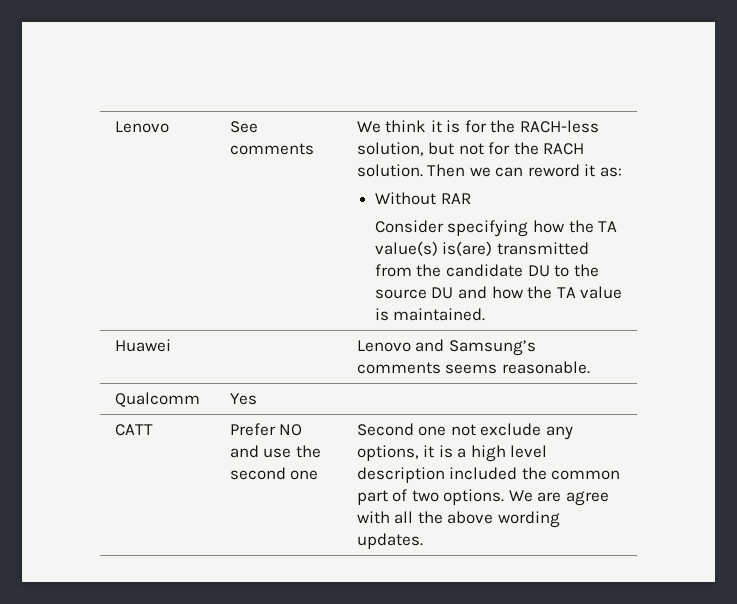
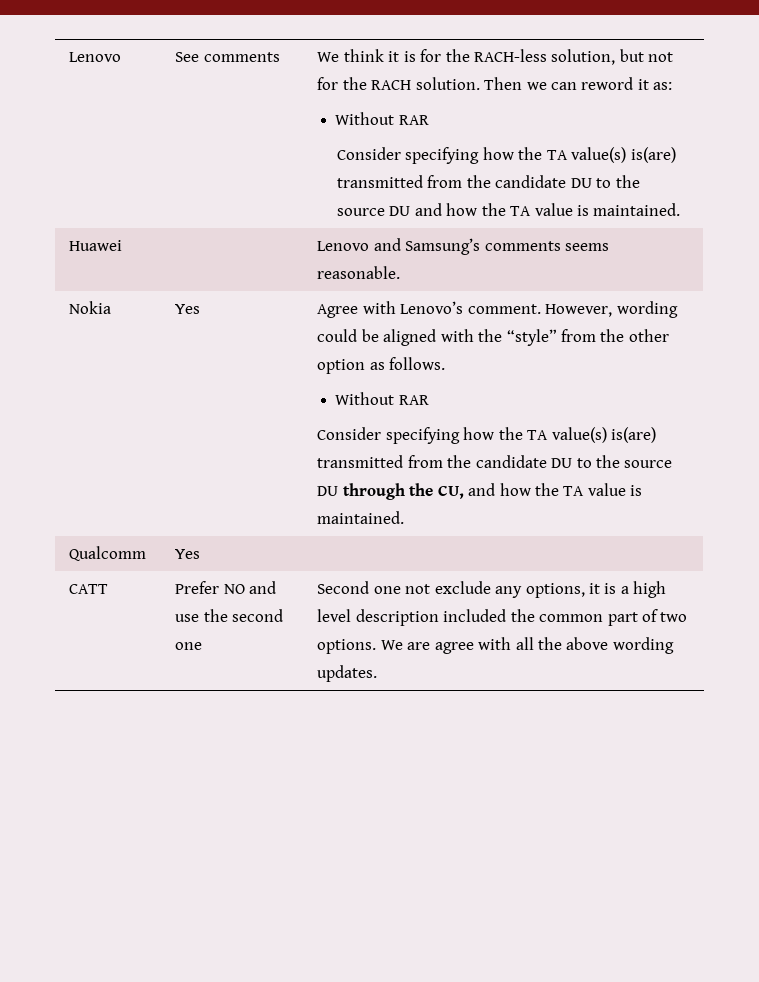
+ Nokia | Yes | Agree with Lenovo’s comment. However, wording could be aligned with the “style” from the other option as follows.
+ Without RAR
+ Consider specifying how the TA value(s) is(are) transmitted from the candidate DU to the source DU through the CU, and how the TA value is maintained.

